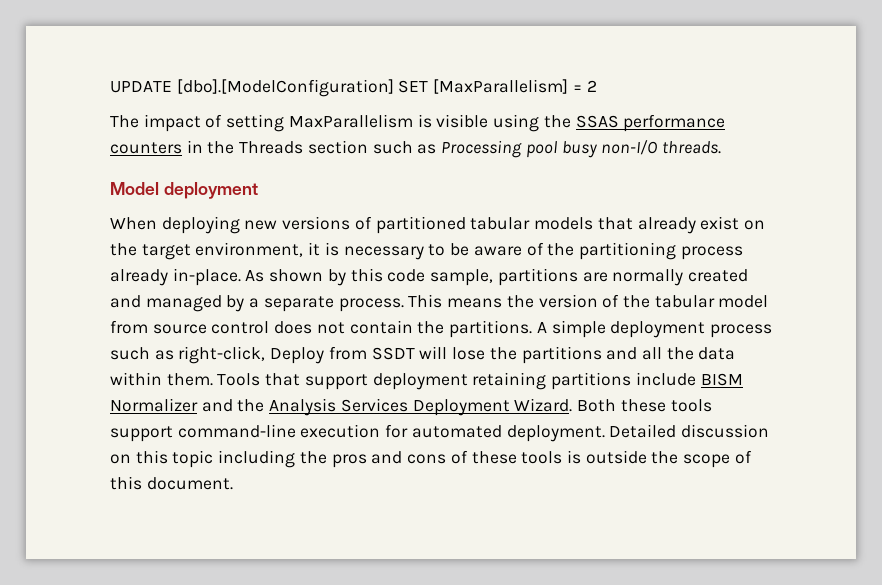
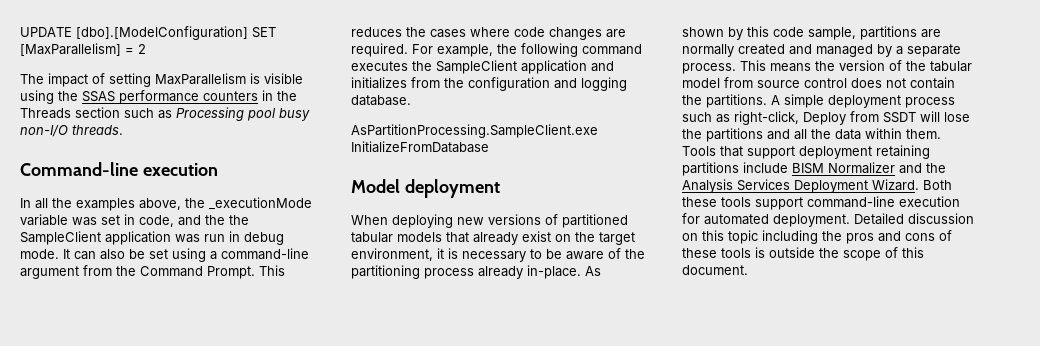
+ Command-line execution
+ In all the examples above, the _executionMode variable was set in code, and the the SampleClient application was run in debug mode. It can also be set using a command-line argument from the Command Prompt. This reduces the cases where code changes are required. For example, the following command executes the SampleClient application and initializes from the configuration and logging database.
+ AsPartitionProcessing.SampleClient.exe InitializeFromDatabase

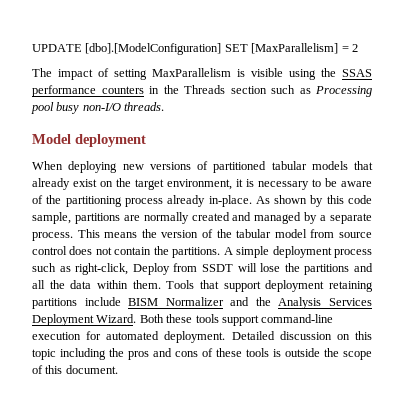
- Command-line execution
- In all the examples above, the _executionMode variable was set in code, and the the SampleClient application was run in debug mode. It can also be set using a command-line argument from the Command Prompt. This reduces the cases where code changes are required. For example, the following command executes the SampleClient application and initializes from the configuration and logging database.
- AsPartitionProcessing.SampleClient.exe InitializeFromDatabase

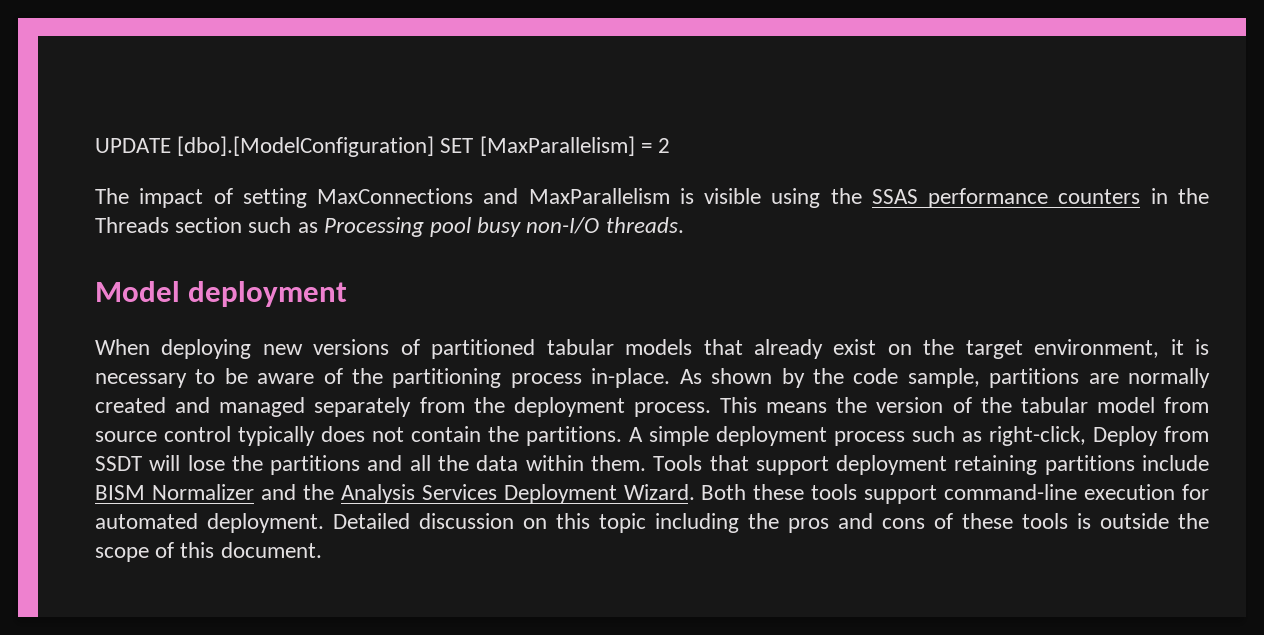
- The impact of setting MaxParallelism is visible using the SSAS performance counters in the Threads section such as Processing pool busy non-I/O threads.
+ The impact of setting MaxConnections and MaxParallelism is visible using the SSAS performance counters in the Threads section such as Processing pool busy non-I/O threads.
- When deploying new versions of partitioned tabular models that already exist on the target environment, it is necessary to be aware of the partitioning process already in-place.
+ When deploying new versions of partitioned tabular models that already exist on the target environment, it is necessary to be aware of the partitioning process in-place.
- As shown by this code sample, partitions are normally created and managed by a separate process.
+ As shown by the code sample, partitions are normally created and managed separately from the deployment process.
- This means the version of the tabular model from source control does not contain the partitions.
+ This means the version of the tabular model from source control typically does not contain the partitions.

